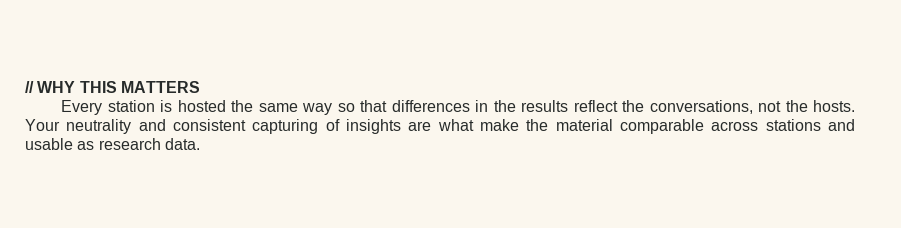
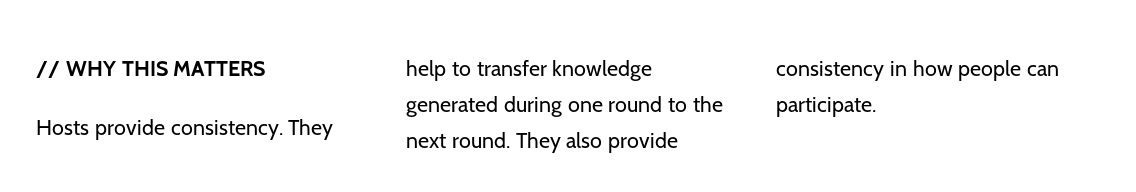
- Every station is hosted the same way so that differences in the results reflect the conversations, not the hosts. Your neutrality and consistent capturing of insights are what make the material comparable across stations and usable as research data.
+ Hosts provide consistency. They help to transfer knowledge generated during one round to the next round. They also provide consistency in how people can participate.

